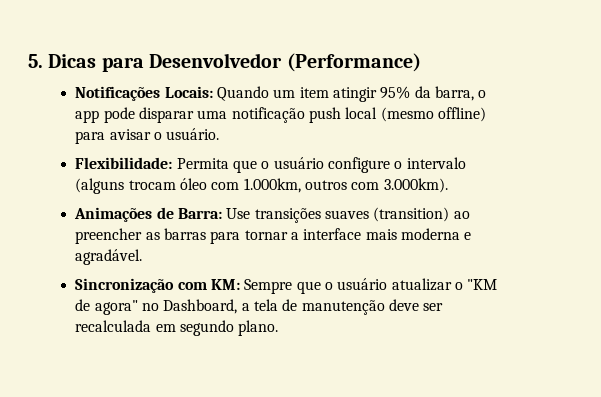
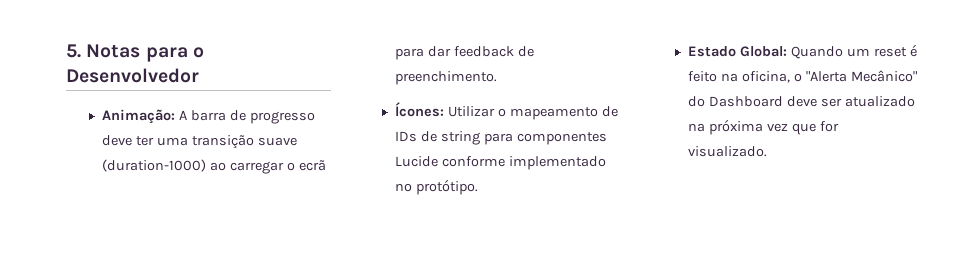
- 5. Dicas para Desenvolvedor (Performance)
- Notificações Locais: Quando um item atingir 95% da barra, o app pode disparar uma notificação push local (mesmo offline) para avisar o usuário.
- Flexibilidade: Permita que o usuário configure o intervalo (alguns trocam óleo com 1.000km, outros com 3.000km).
- Animações de Barra: Use transições suaves (transition) ao preencher as barras para tornar a interface mais moderna e agradável.
- Sincronização com KM: Sempre que o usuário atualizar o "KM de agora" no Dashboard, a tela de manutenção deve ser recalculada em segundo plano.
+ 5. Notas para o Desenvolvedor
+ Animação: A barra de progresso deve ter uma transição suave (duration-1000) ao carregar o ecrã para dar feedback de preenchimento.
+ Ícones: Utilizar o mapeamento de IDs de string para componentes Lucide conforme implementado no protótipo.
+ Estado Global: Quando um reset é feito na oficina, o "Alerta Mecânico" do Dashboard deve ser atualizado na próxima vez que for visualizado.

